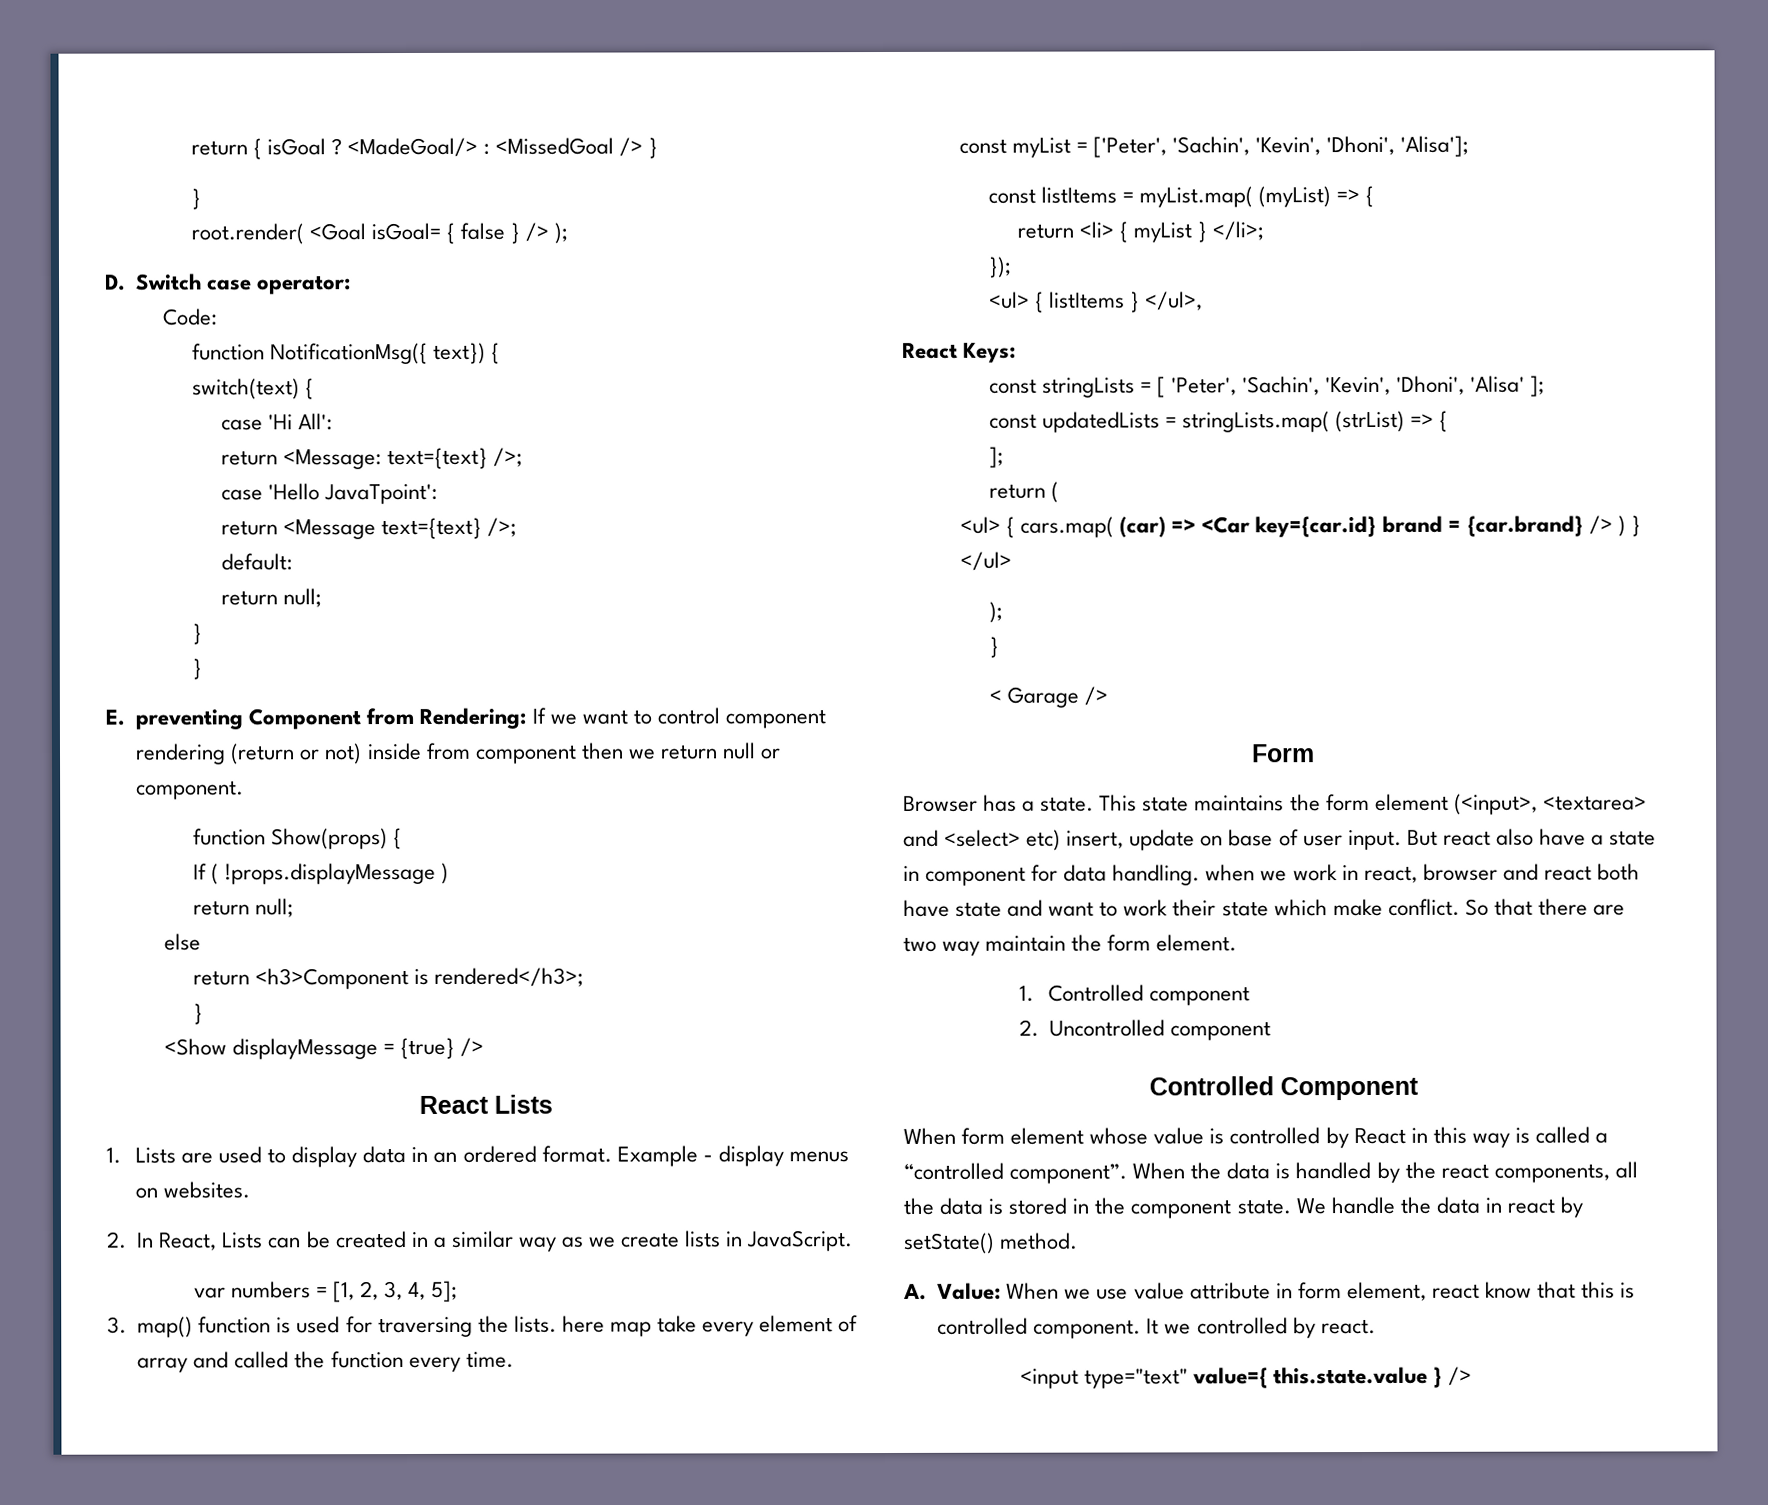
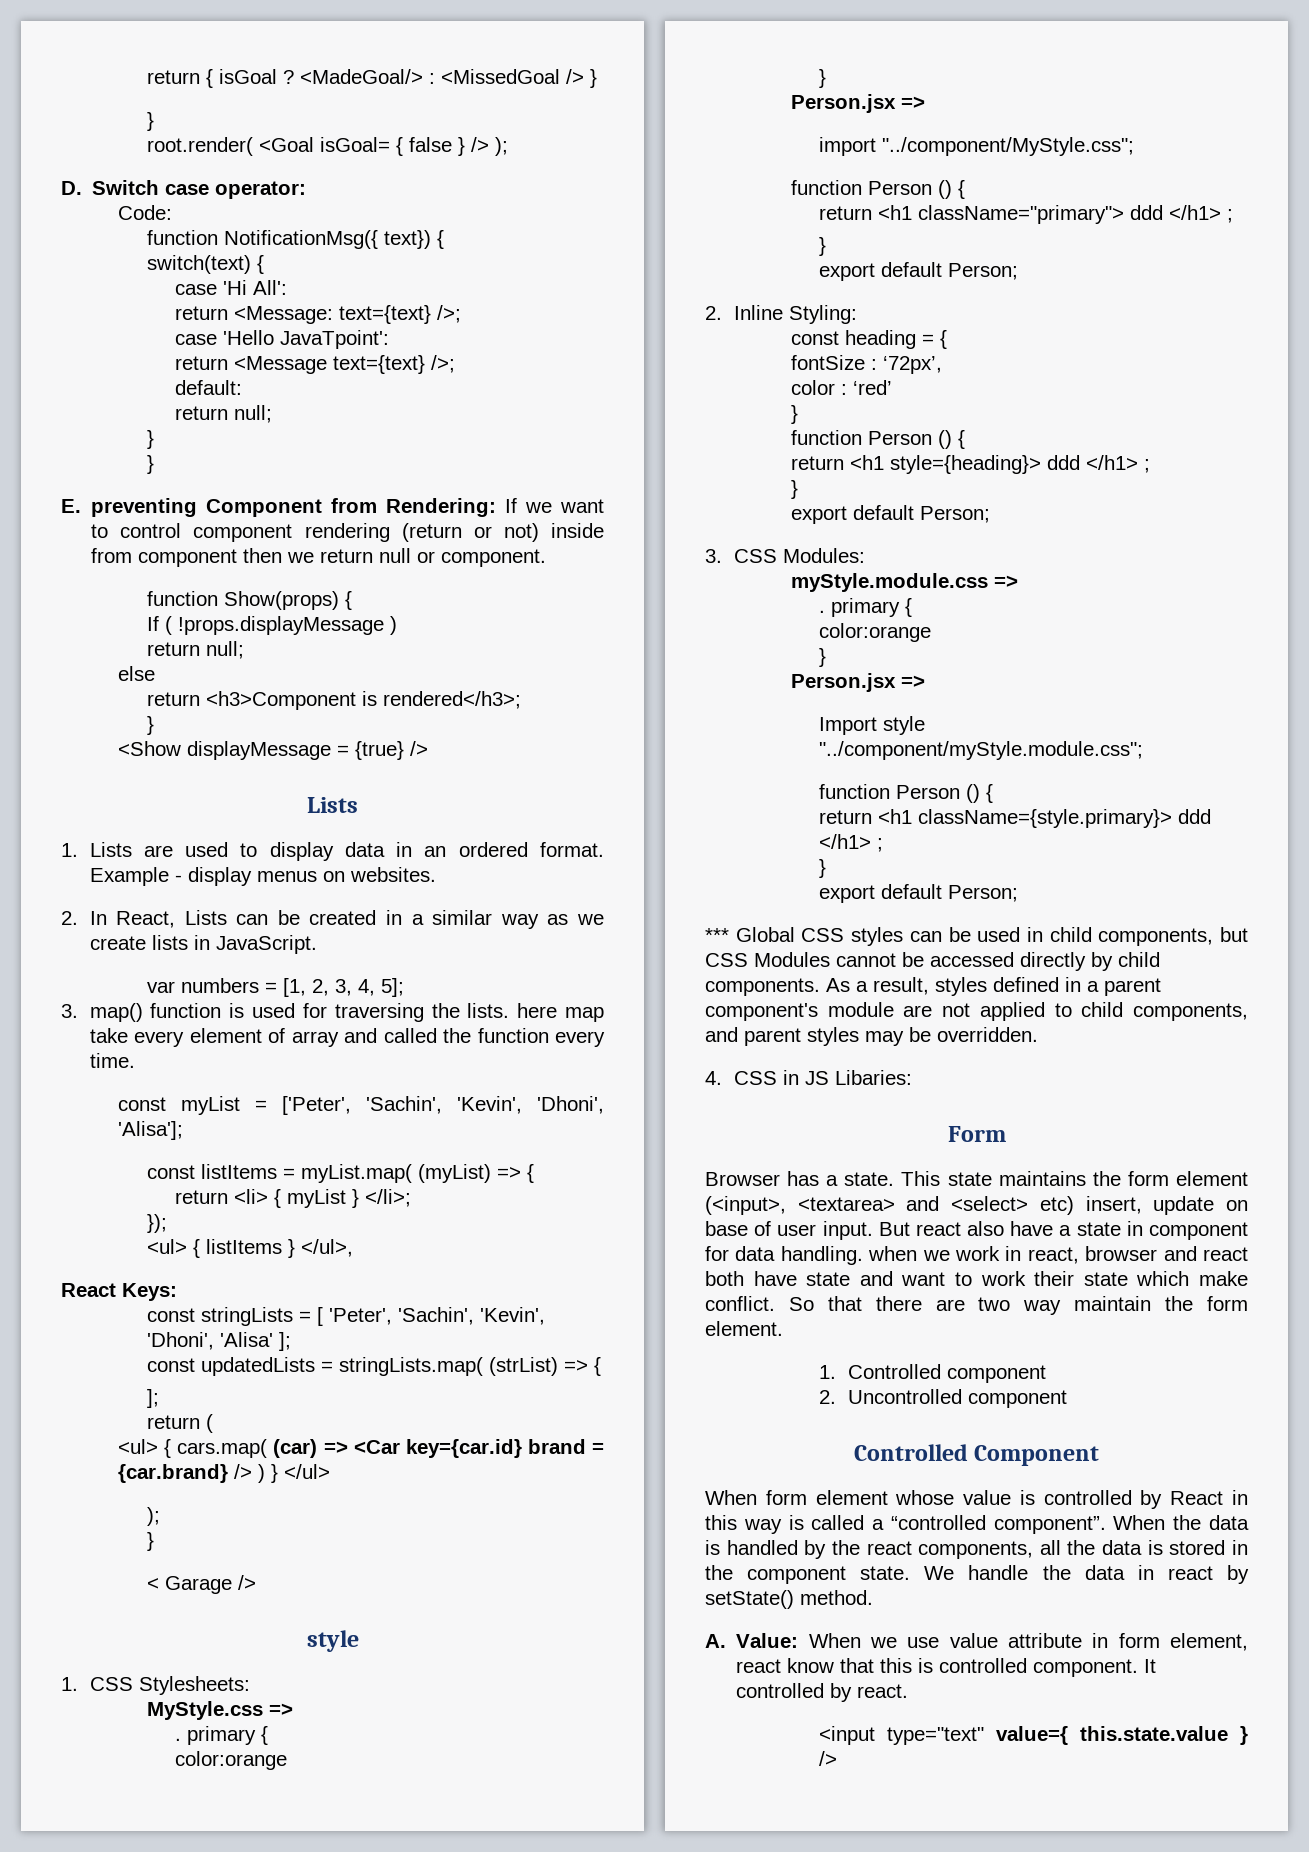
  <Show displayMessage = {true} />
- React Lists
+ Lists
  < Garage />
+ style
+ 1. CSS Stylesheets:
+ MyStyle.css =>
+ . primary {
+ color:orange
+ }
+ Person.jsx =>
+ import "../component/MyStyle.css";
+ function Person () {
+ return <h1 className="primary"> ddd </h1> ;
+ }
+ export default Person;
+ 2. Inline Styling:
+ const heading = {
+ fontSize : ‘72px’,
+ color : ‘red’
+ }
+ function Person () {
+ return <h1 style={heading}> ddd </h1> ;
+ }
+ export default Person;
+ 3. CSS Modules:
+ myStyle.module.css =>
+ . primary {
+ color:orange
+ }
+ Person.jsx =>
+ Import style "../component/myStyle.module.css";
+ function Person () {
+ return <h1 className={style.primary}> ddd </h1> ;
+ }
+ export default Person;
+ *** Global CSS styles can be used in child components, but CSS Modules cannot be accessed directly by child components. As a result, styles defined in a parent component's module are not applied to child components, and parent styles may be overridden.
+ 4. CSS in JS Libaries:
- It we controlled by react.
+ It controlled by react.

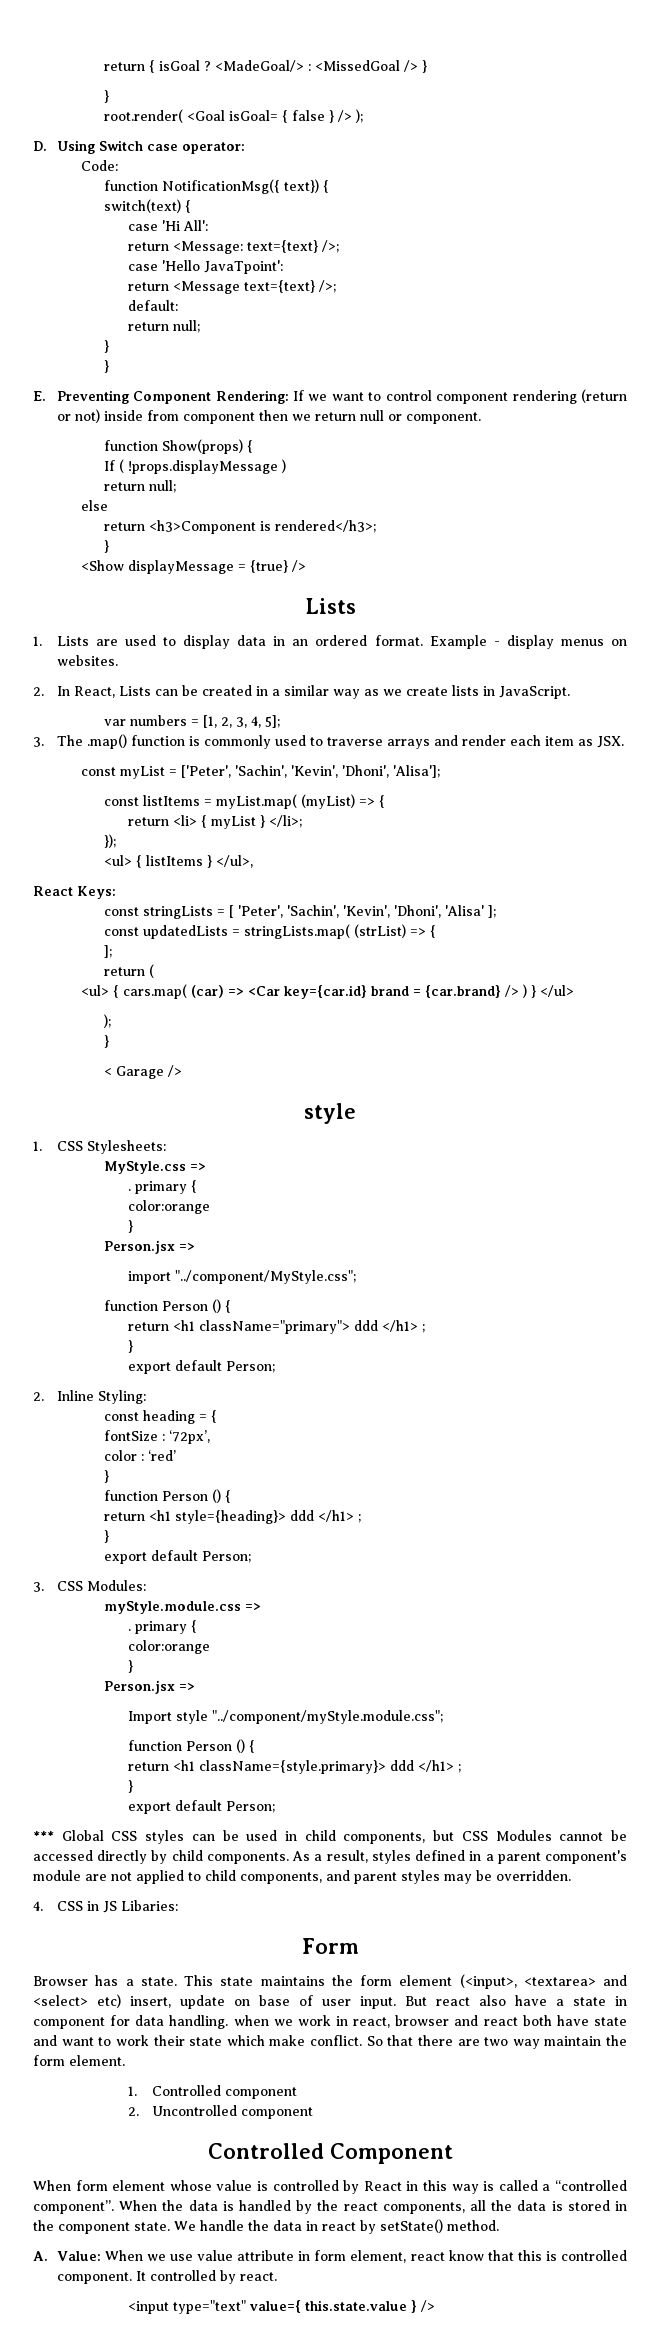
- D. Switch case operator:
+ D. Using Switch case operator:
- E. preventing Component from Rendering: If we want to control component rendering (return or not) inside from component then we return null or component.
+ E. Preventing Component Rendering: If we want to control component rendering (return or not) inside from component then we return null or component.
- 3. map() function is used for traversing the lists. here map take every element of array and called the function every time.
+ 3. The .map() function is commonly used to traverse arrays and render each item as JSX.

